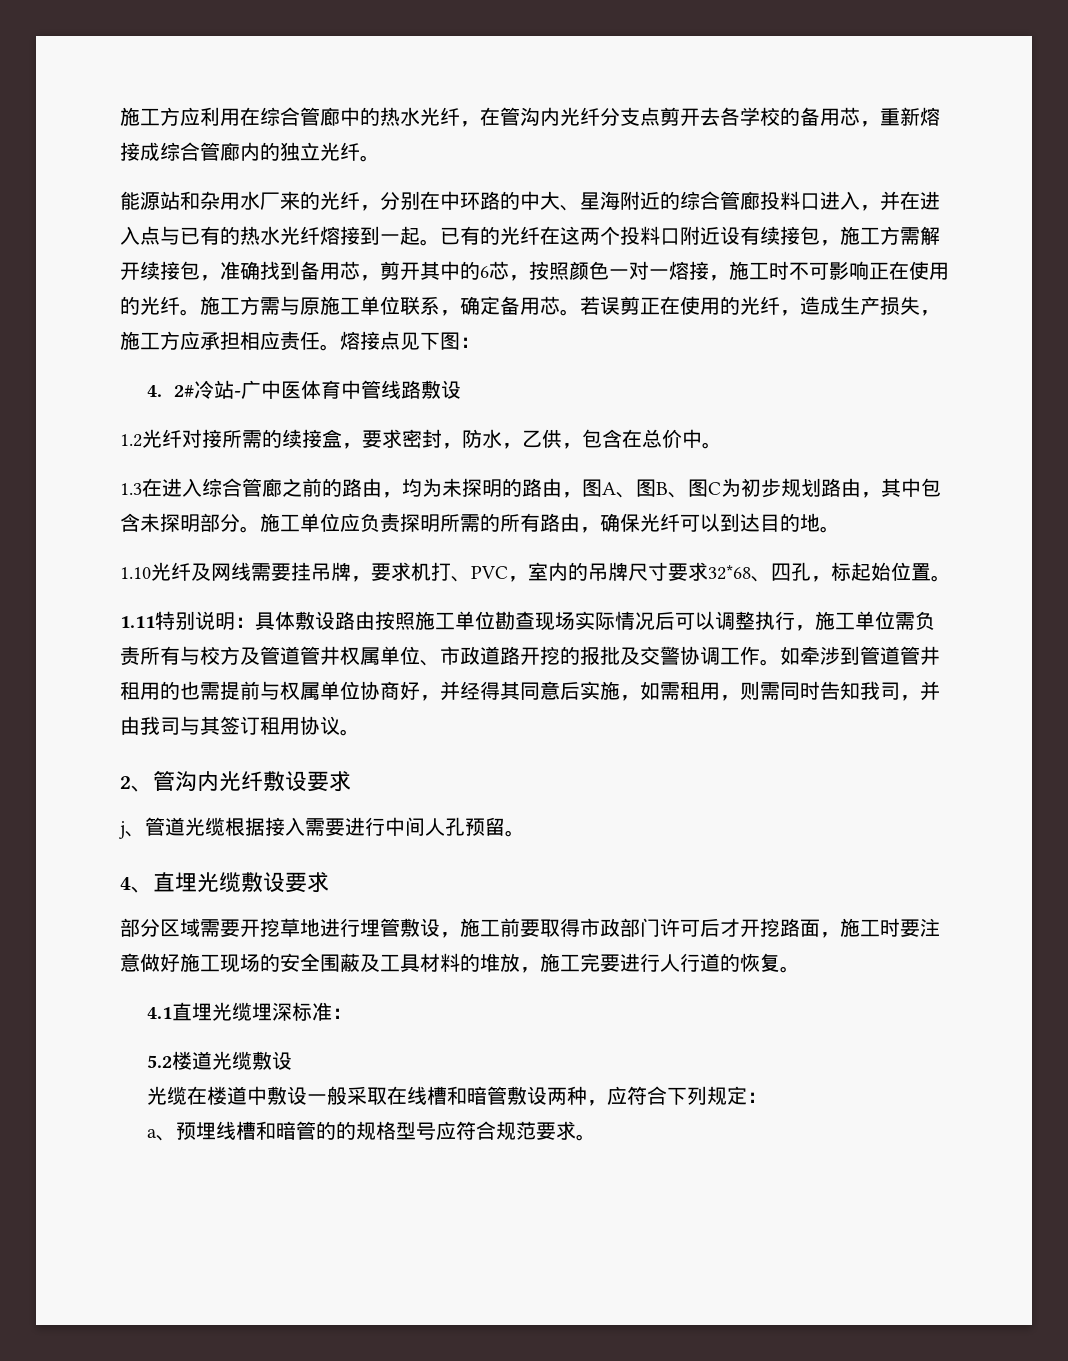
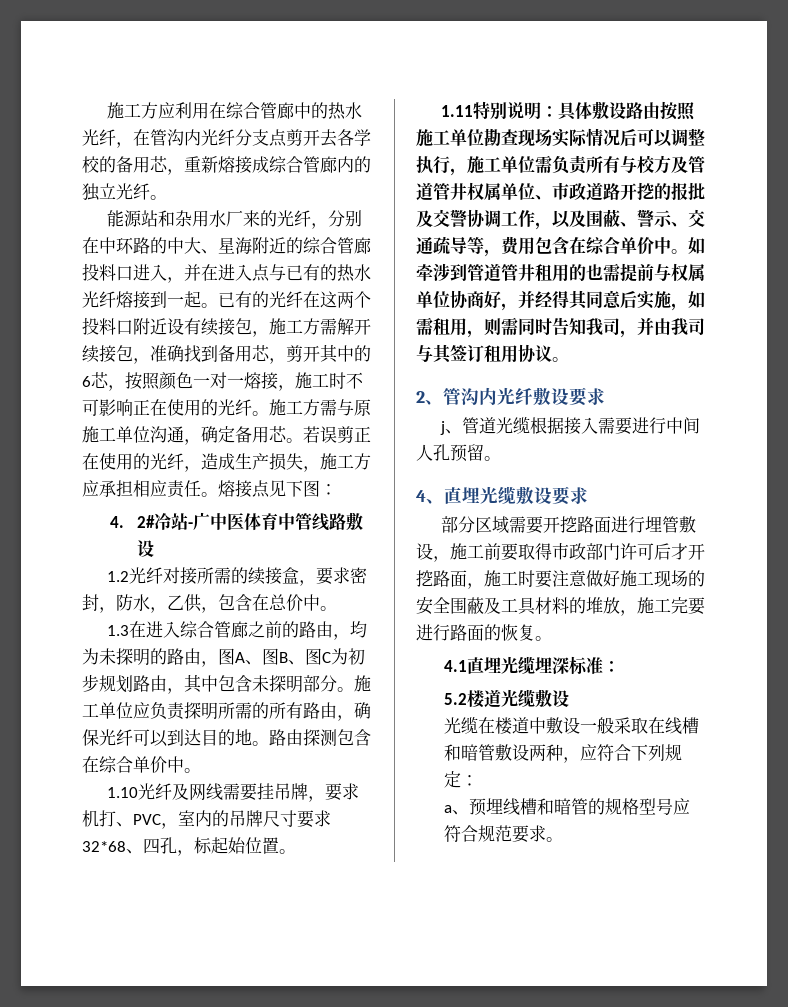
- 施工方需与原施工单位联系，确定备用芯。
+ 施工方需与原施工单位沟通，确定备用芯。
+ 路由探测包含在综合单价中。
- 1.11特别说明：具体敷设路由按照施工单位勘查现场实际情况后可以调整执行，施工单位需负责所有与校方及管道管井权属单位、市政道路开挖的报批及交警协调工作。
+ 1.11特别说明：具体敷设路由按照施工单位勘查现场实际情况后可以调整执行，施工单位需负责所有与校方及管道管井权属单位、市政道路开挖的报批及交警协调工作，以及围蔽、警示、交通疏导等，费用包含在综合单价中。
- 部分区域需要开挖草地进行埋管敷设，施工前要取得市政部门许可后才开挖路面，施工时要注意做好施工现场的安全围蔽及工具材料的堆放，施工完要进行人行道的恢复。
+ 部分区域需要开挖路面进行埋管敷设，施工前要取得市政部门许可后才开挖路面，施工时要注意做好施工现场的安全围蔽及工具材料的堆放，施工完要进行路面的恢复。
- a、预埋线槽和暗管的的规格型号应符合规范要求。
+ a、预埋线槽和暗管的规格型号应符合规范要求。

